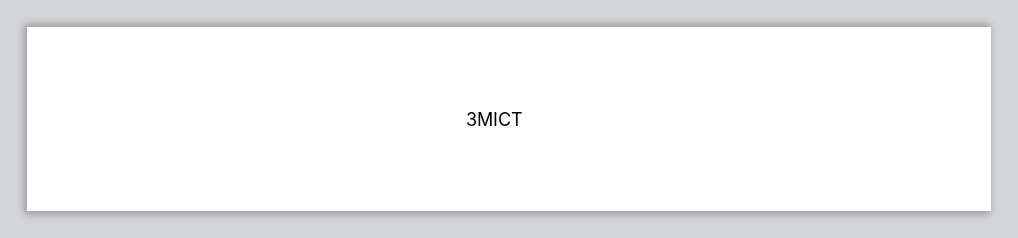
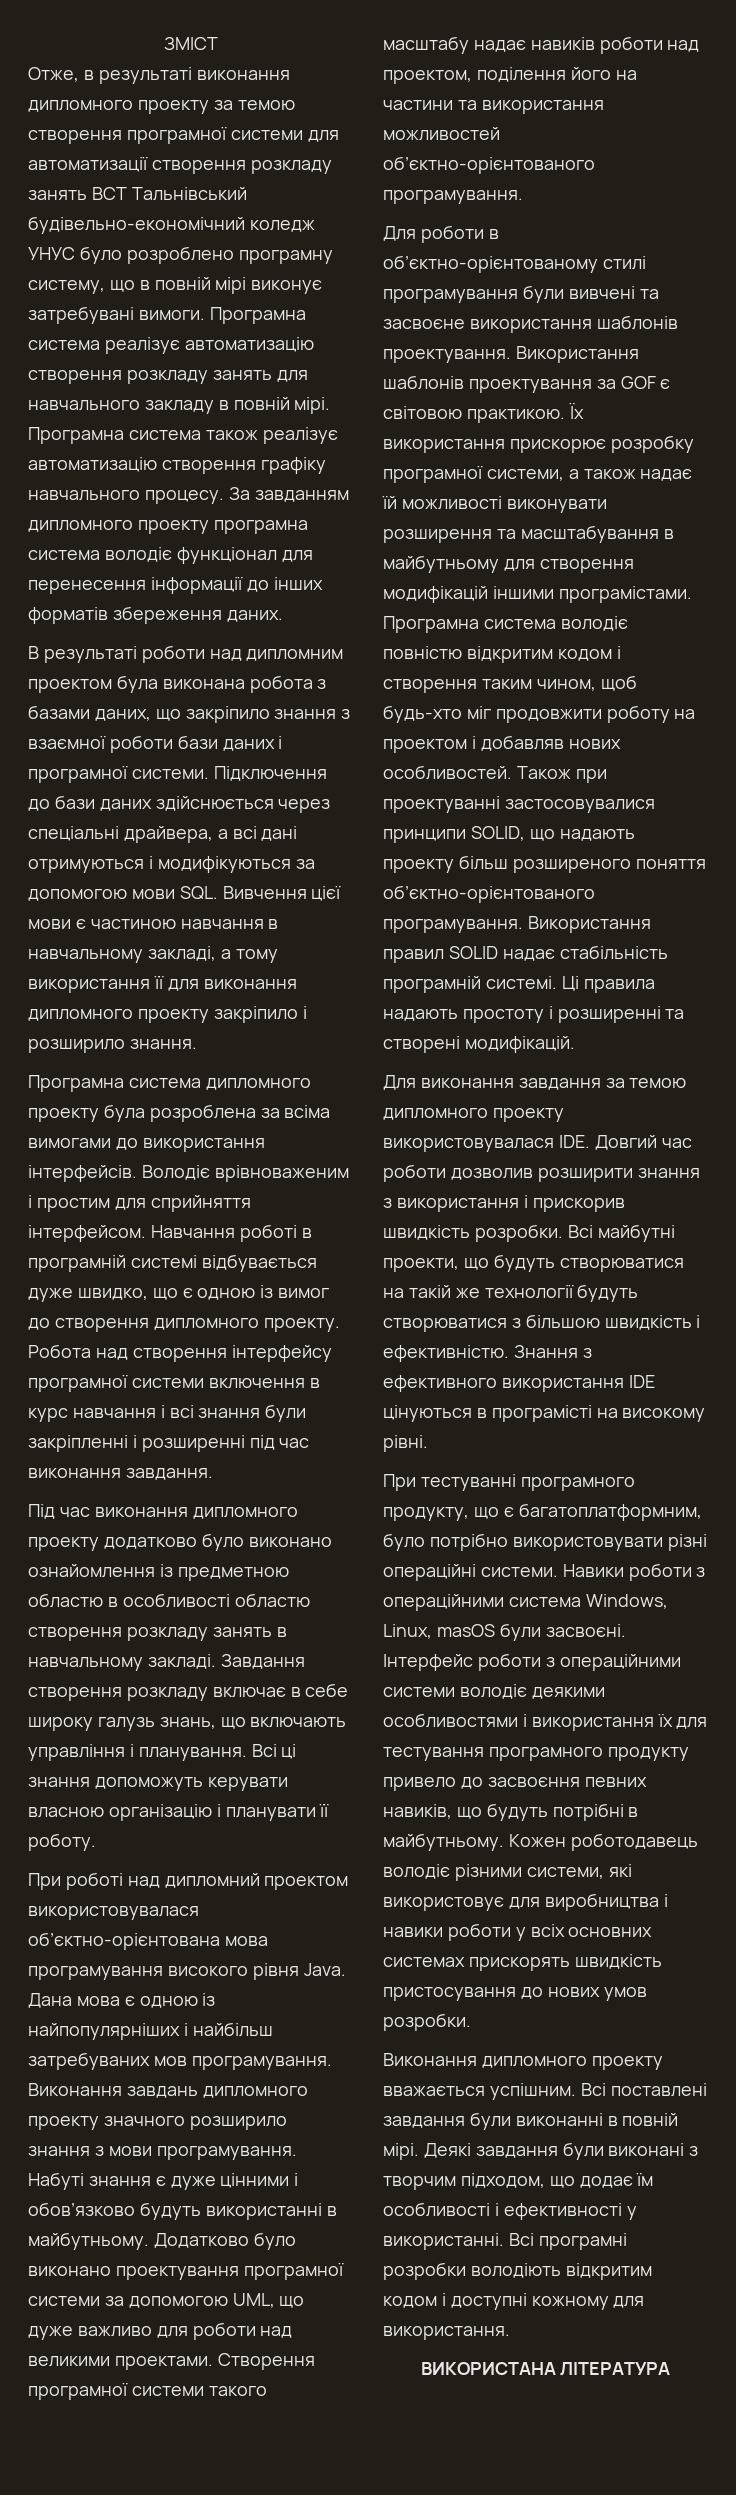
+ Отже, в результаті виконання дипломного проекту за темою створення програмної системи для автоматизації створення розкладу занять ВСТ Тальнівський будівельно-економічний коледж УНУС було розроблено програмну систему, що в повній мірі виконує затребувані вимоги. Програмна система реалізує автоматизацію створення розкладу занять для навчального закладу в повній мірі. Програмна система також реалізує автоматизацію створення графіку навчального процесу. За завданням дипломного проекту програмна система володіє функціонал для перенесення інформації до інших форматів збереження даних.
+ В результаті роботи над дипломним проектом була виконана робота з базами даних, що закріпило знання з взаємної роботи бази даних і програмної системи. Підключення до бази даних здійснюється через спеціальні драйвера, а всі дані отримуються і модифікуються за допомогою мови SQL. Вивчення цієї мови є частиною навчання в навчальному закладі, а тому використання її для виконання дипломного проекту закріпило і розширило знання.
+ Програмна система дипломного проекту була розроблена за всіма вимогами до використання інтерфейсів. Володіє врівноваженим і простим для сприйняття інтерфейсом. Навчання роботі в програмній системі відбувається дуже швидко, що є одною із вимог до створення дипломного проекту. Робота над створення інтерфейсу програмної системи включення в курс навчання і всі знання були закріпленні і розширенні під час виконання завдання.
+ Під час виконання дипломного проекту додатково було виконано ознайомлення із предметною областю в особливості областю створення розкладу занять в навчальному закладі. Завдання створення розкладу включає в себе широку галузь знань, що включають управління і планування. Всі ці знання допоможуть керувати власною організацію і планувати її роботу.
+ При роботі над дипломний проектом використовувалася об’єктно-орієнтована мова програмування високого рівня Java. Дана мова є одною із найпопулярніших і найбільш затребуваних мов програмування. Виконання завдань дипломного проекту значного розширило знання з мови програмування. Набуті знання є дуже цінними і обов’язково будуть використанні в майбутньому. Додатково було виконано проектування програмної системи за допомогою UML, що дуже важливо для роботи над великими проектами. Створення програмної системи такого масштабу надає навиків роботи над проектом, поділення його на частини та використання можливостей об’єктно-орієнтованого програмування.
+ Для роботи в об’єктно-орієнтованому стилі програмування були вивчені та засвоєне використання шаблонів проектування. Використання шаблонів проектування за GOF є світовою практикою. Їх використання прискорює розробку програмної системи, а також надає їй можливості виконувати розширення та масштабування в майбутньому для створення модифікацій іншими програмістами. Програмна система володіє повністю відкритим кодом і створення таким чином, щоб будь-хто міг продовжити роботу на проектом і добавляв нових особливостей. Також при проектуванні застосовувалися принципи SOLID, що надають проекту більш розширеного поняття об’єктно-орієнтованого програмування. Використання правил SOLID надає стабільність програмній системі. Ці правила надають простоту і розширенні та створені модифікацій.
+ Для виконання завдання за темою дипломного проекту використовувалася IDE. Довгий час роботи дозволив розширити знання з використання і прискорив швидкість розробки. Всі майбутні проекти, що будуть створюватися на такій же технології будуть створюватися з більшою швидкість і ефективністю. Знання з ефективного використання IDE цінуються в програмісті на високому рівні.
+ При тестуванні програмного продукту, що є багатоплатформним, було потрібно використовувати різні операційні системи. Навики роботи з операційними система Windows, Linux, masOS були засвоєні. Інтерфейс роботи з операційними системи володіє деякими особливостями і використання їх для тестування програмного продукту привело до засвоєння певних навиків, що будуть потрібні в майбутньому. Кожен роботодавець володіє різними системи, які використовує для виробництва і навики роботи у всіх основних системах прискорять швидкість пристосування до нових умов розробки.
+ Виконання дипломного проекту вважається успішним. Всі поставлені завдання були виконанні в повній мірі. Деякі завдання були виконані з творчим підходом, що додає їм особливості і ефективності у використанні. Всі програмні розробки володіють відкритим кодом і доступні кожному для використання.
+ ВИКОРИСТАНА ЛІТЕРАТУРА

